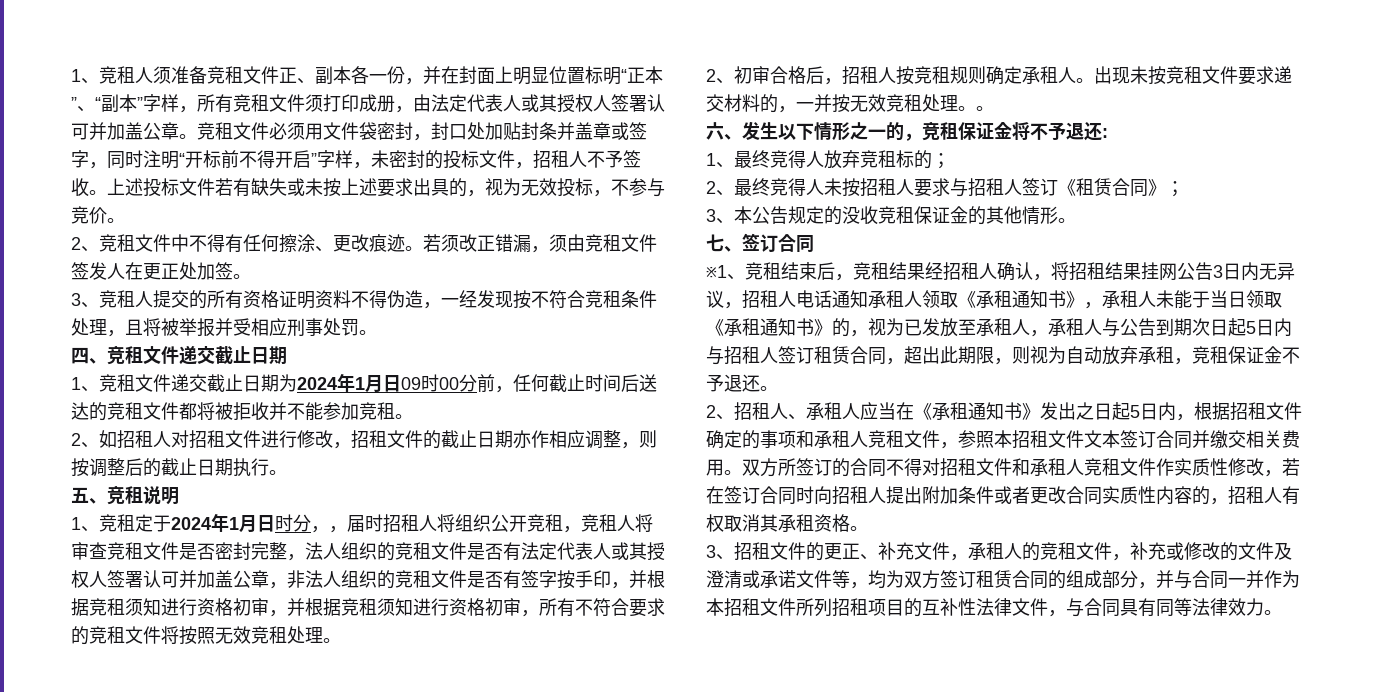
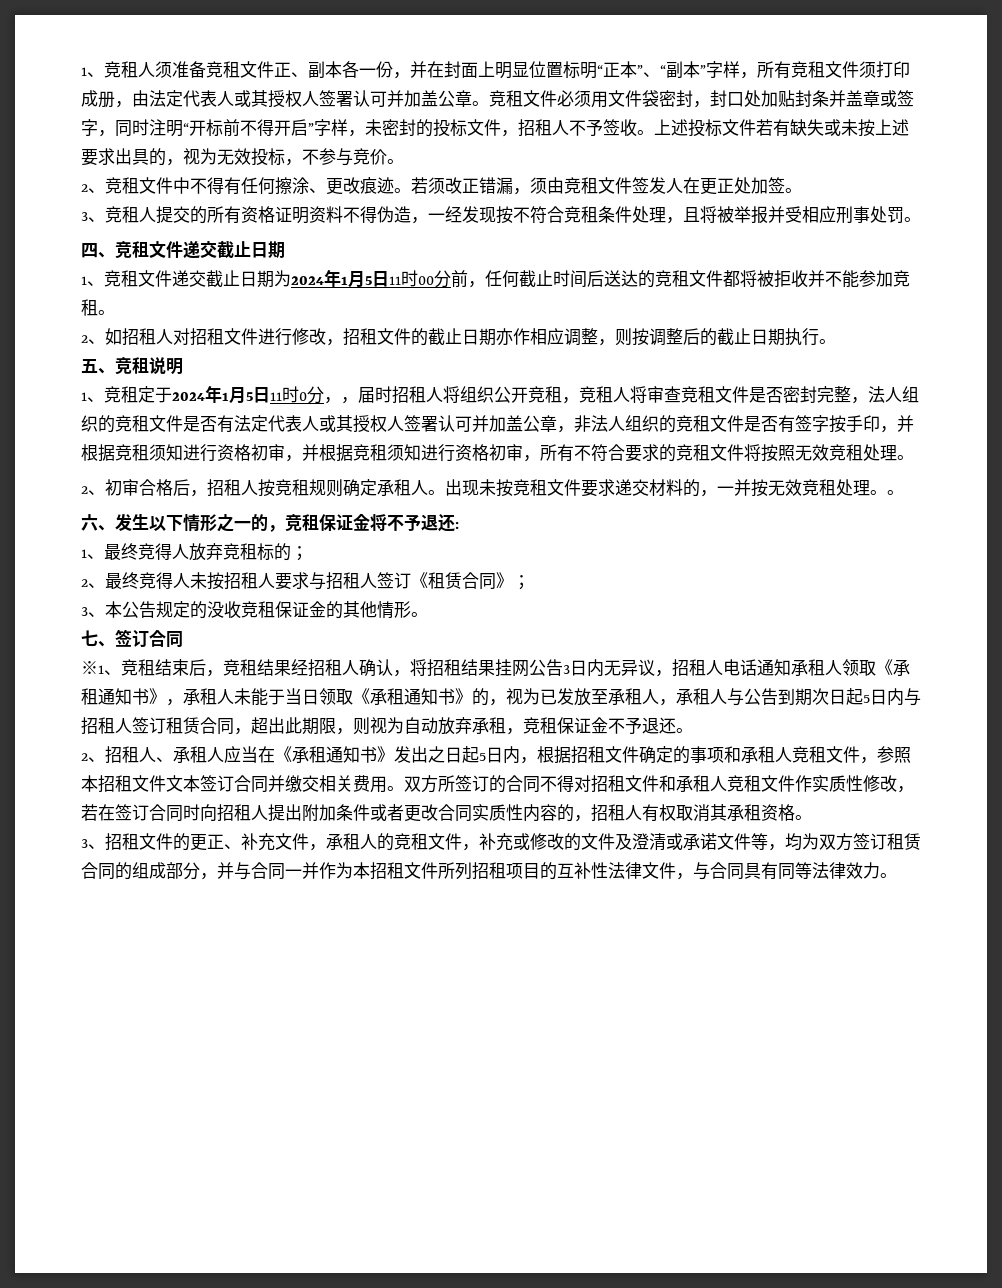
- 1、竞租文件递交截止日期为2024年1月日09时00分前，任何截止时间后送达的竞租文件都将被拒收并不能参加竞租。
+ 1、竞租文件递交截止日期为2024年1月5日11时00分前，任何截止时间后送达的竞租文件都将被拒收并不能参加竞租。
- 1、竞租定于2024年1月日时分，，届时招租人将组织公开竞租，竞租人将审查竞租文件是否密封完整，法人组织的竞租文件是否有法定代表人或其授权人签署认可并加盖公章，非法人组织的竞租文件是否有签字按手印，并根据竞租须知进行资格初审，并根据竞租须知进行资格初审，所有不符合要求的竞租文件将按照无效竞租处理。
+ 1、竞租定于2024年1月5日11时0分，，届时招租人将组织公开竞租，竞租人将审查竞租文件是否密封完整，法人组织的竞租文件是否有法定代表人或其授权人签署认可并加盖公章，非法人组织的竞租文件是否有签字按手印，并根据竞租须知进行资格初审，并根据竞租须知进行资格初审，所有不符合要求的竞租文件将按照无效竞租处理。

